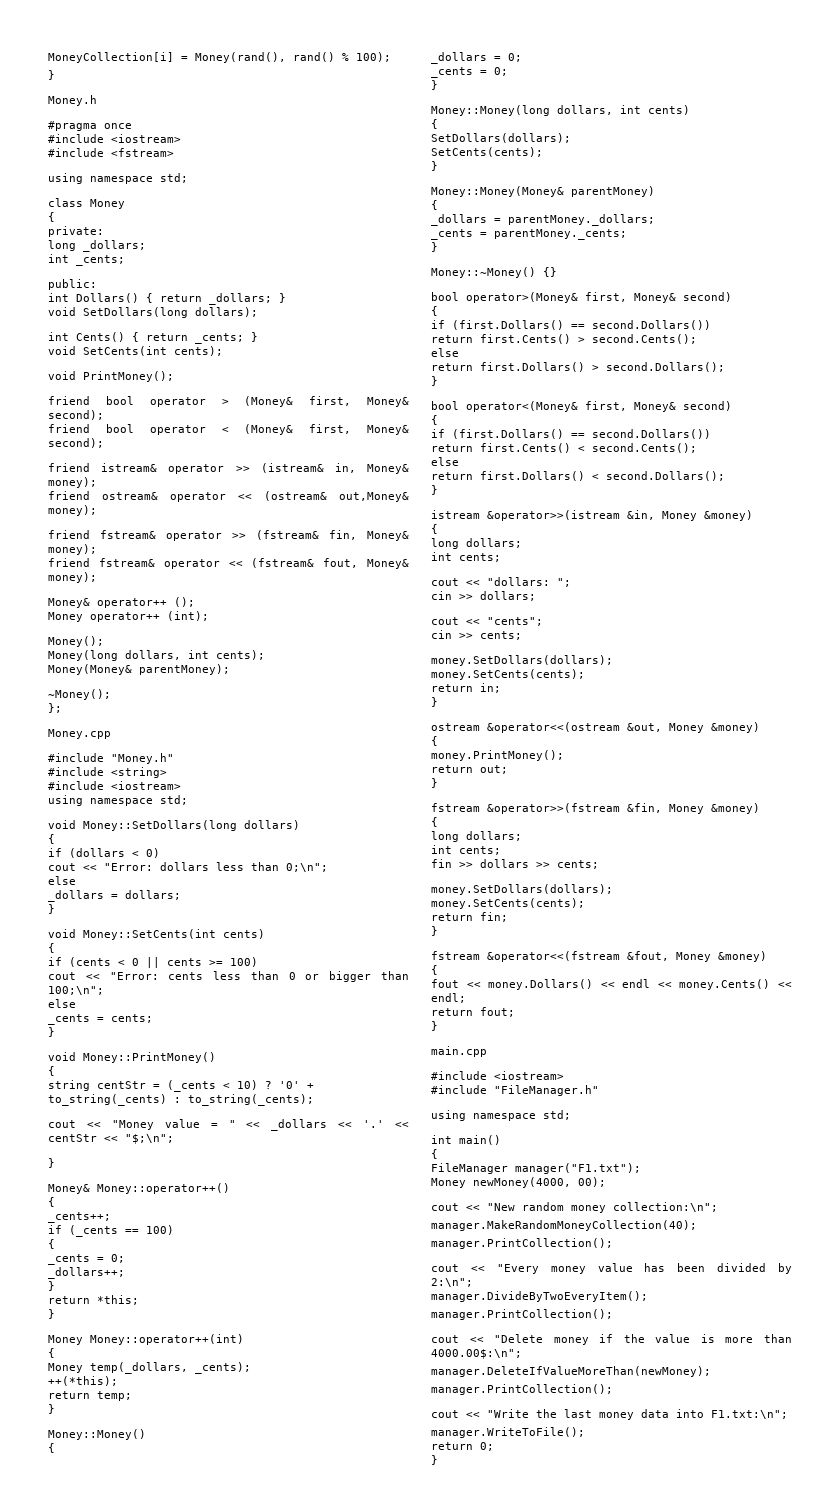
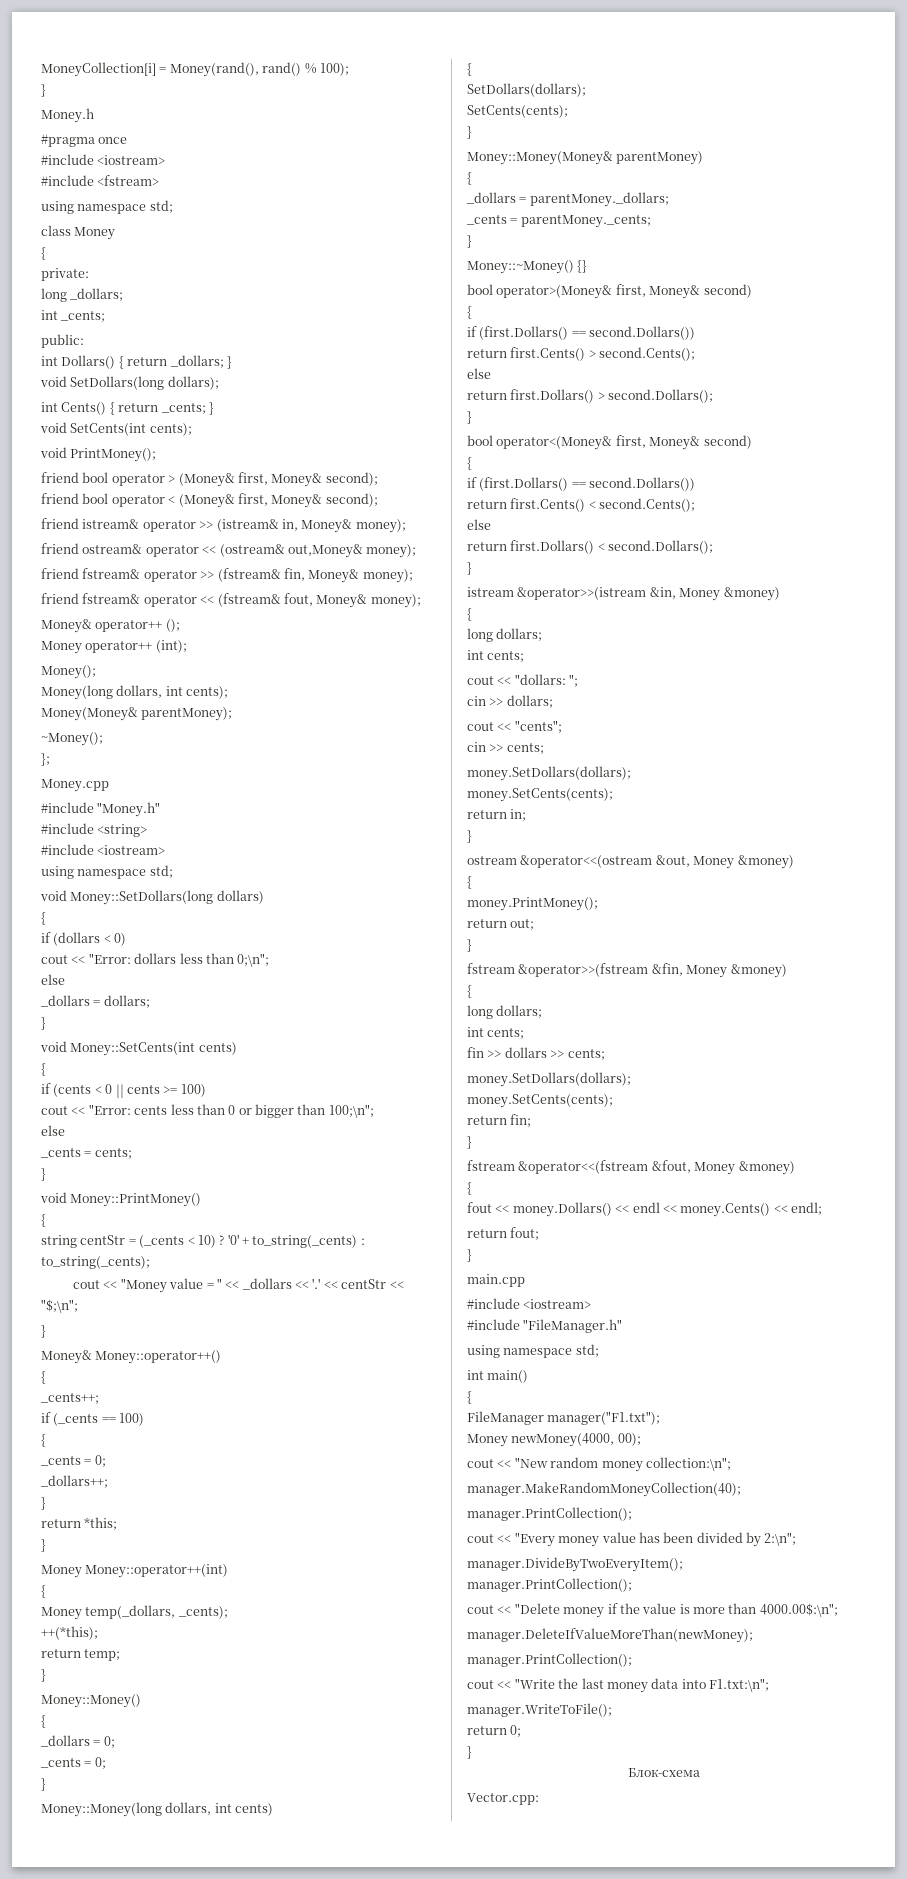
+ Блок-схема
+ Vector.cpp:

